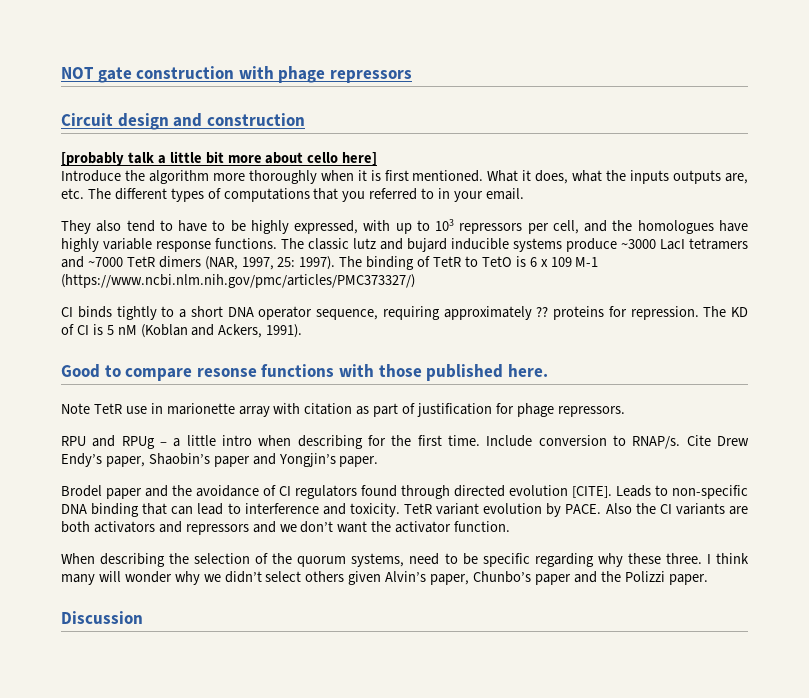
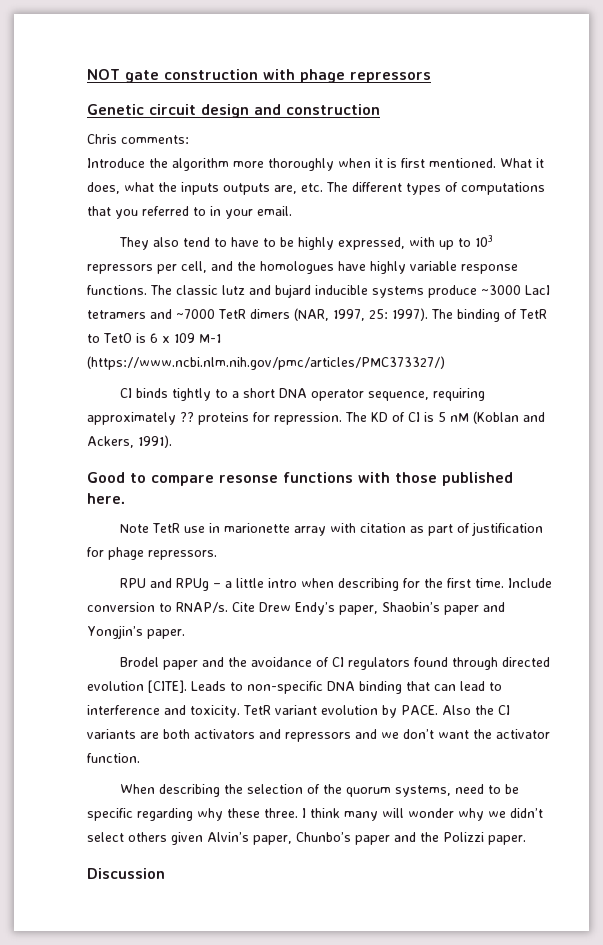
- Circuit design and construction
+ Genetic circuit design and construction
- [probably talk a little bit more about cello here]
+ Chris comments:

